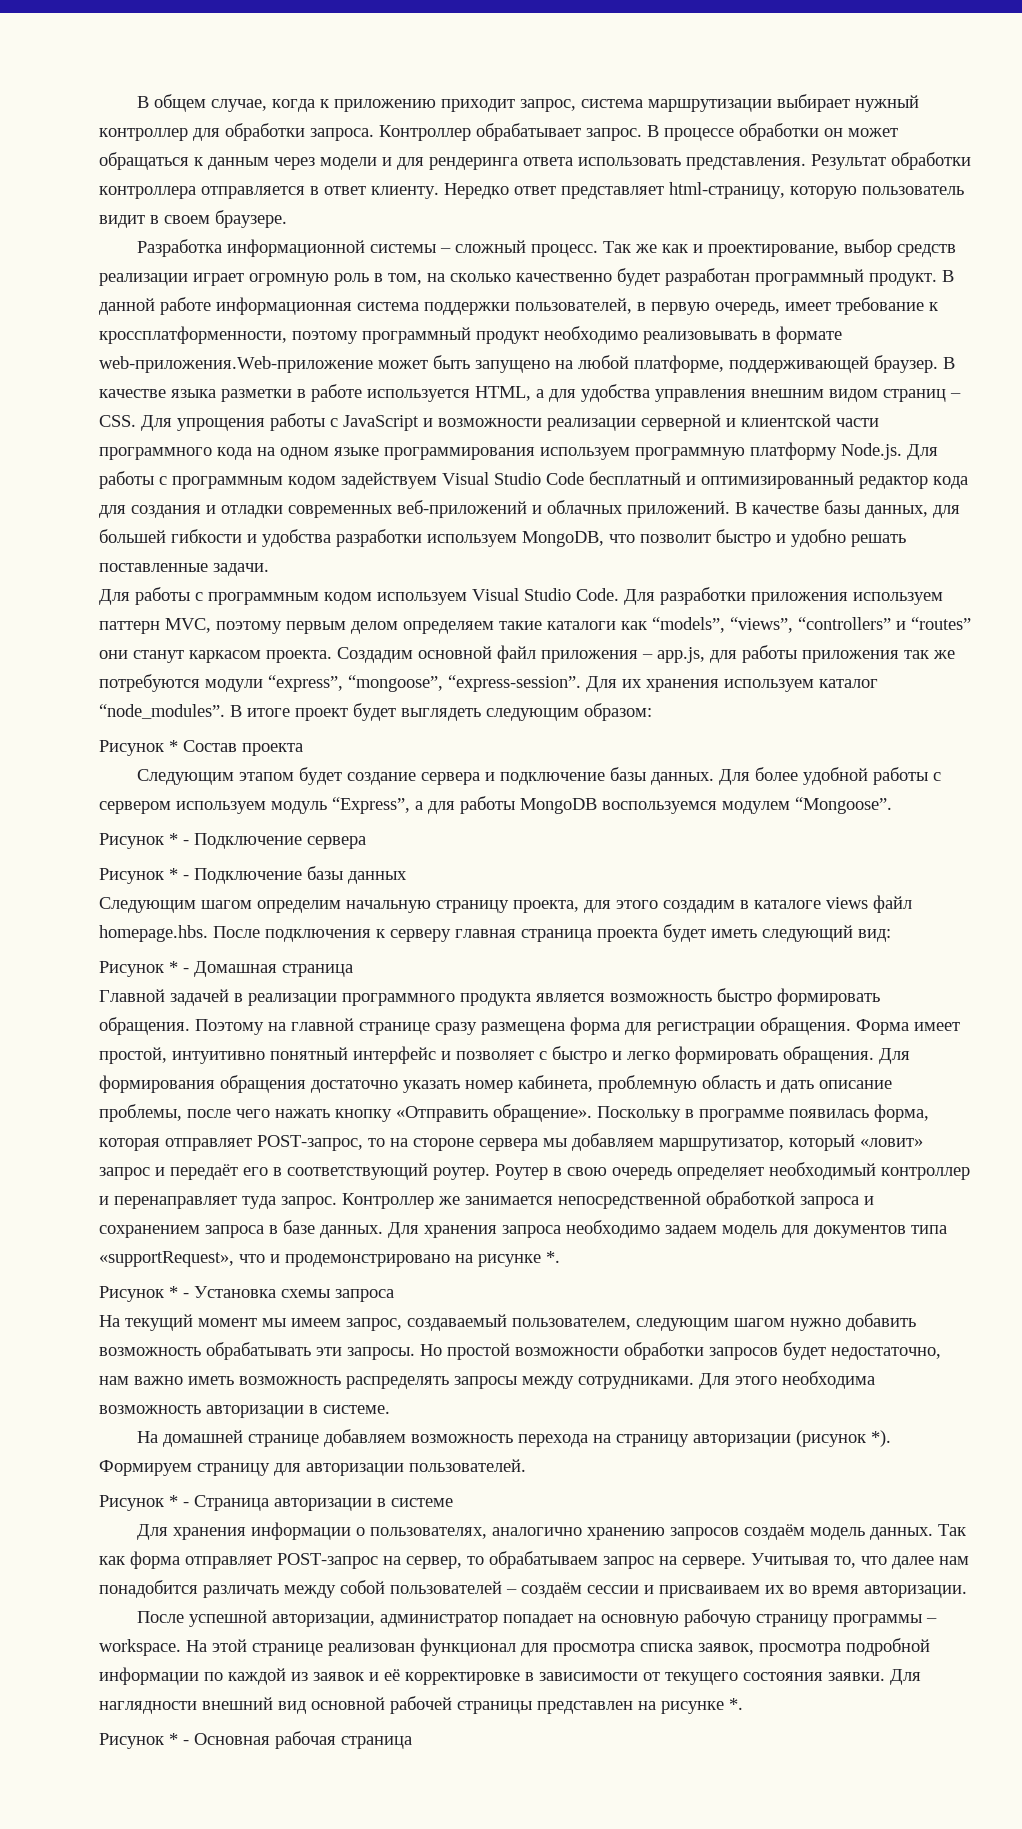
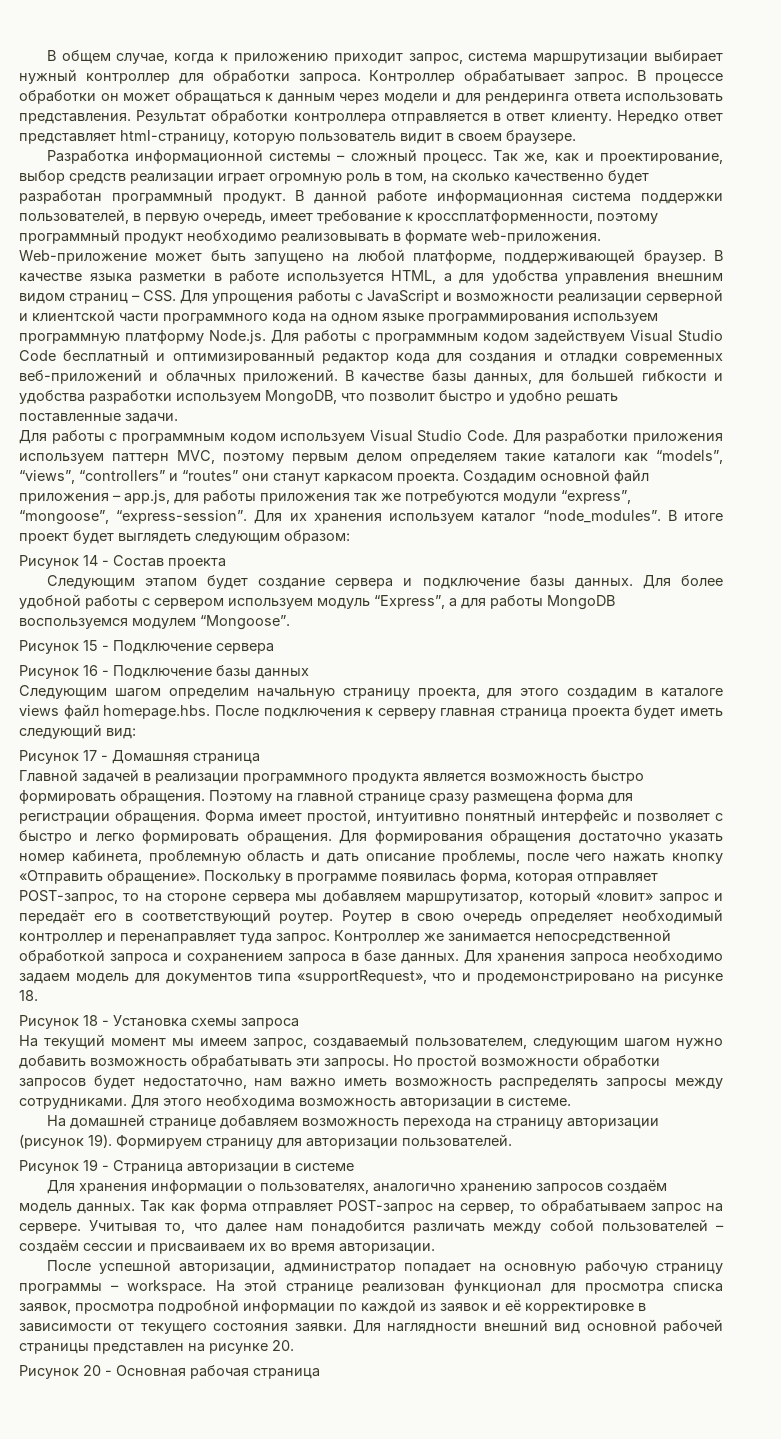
- Так же как и проектирование, выбор средств реализации играет огромную роль в том, на сколько качественно будет разработан программный продукт.
+ Так же, как и проектирование, выбор средств реализации играет огромную роль в том, на сколько качественно будет разработан программный продукт.
- В данной работе информационная система поддержки пользователей, в первую очередь, имеет требование к кроссплатформенности, поэтому программный продукт необходимо реализовывать в формате web-приложения.Web-приложение может быть запущено на любой платформе, поддерживающей браузер.
+ В данной работе информационная система поддержки пользователей, в первую очередь, имеет требование к кроссплатформенности, поэтому программный продукт необходимо реализовывать в формате web-приложения. Web-приложение может быть запущено на любой платформе, поддерживающей браузер.
- Рисунок * Состав проекта
+ Рисунок 14 - Состав проекта
- Рисунок * - Подключение сервера
+ Рисунок 15 - Подключение сервера
- Рисунок * - Подключение базы данных
+ Рисунок 16 - Подключение базы данных
- Рисунок * - Домашная страница
+ Рисунок 17 - Домашняя страница
- Для хранения запроса необходимо задаем модель для документов типа «supportRequest», что и продемонстрировано на рисунке *.
- Рисунок * - Установка схемы запроса
+ Для хранения запроса необходимо задаем модель для документов типа «supportRequest», что и продемонстрировано на рисунке 18.
+ Рисунок 18 - Установка схемы запроса
- На домашней странице добавляем возможность перехода на страницу авторизации (рисунок *).
+ На домашней странице добавляем возможность перехода на страницу авторизации (рисунок 19).
- Рисунок * - Страница авторизации в системе
+ Рисунок 19 - Страница авторизации в системе
- Для наглядности внешний вид основной рабочей страницы представлен на рисунке *.
- Рисунок * - Основная рабочая страница
+ Для наглядности внешний вид основной рабочей страницы представлен на рисунке 20.
+ Рисунок 20 - Основная рабочая страница

